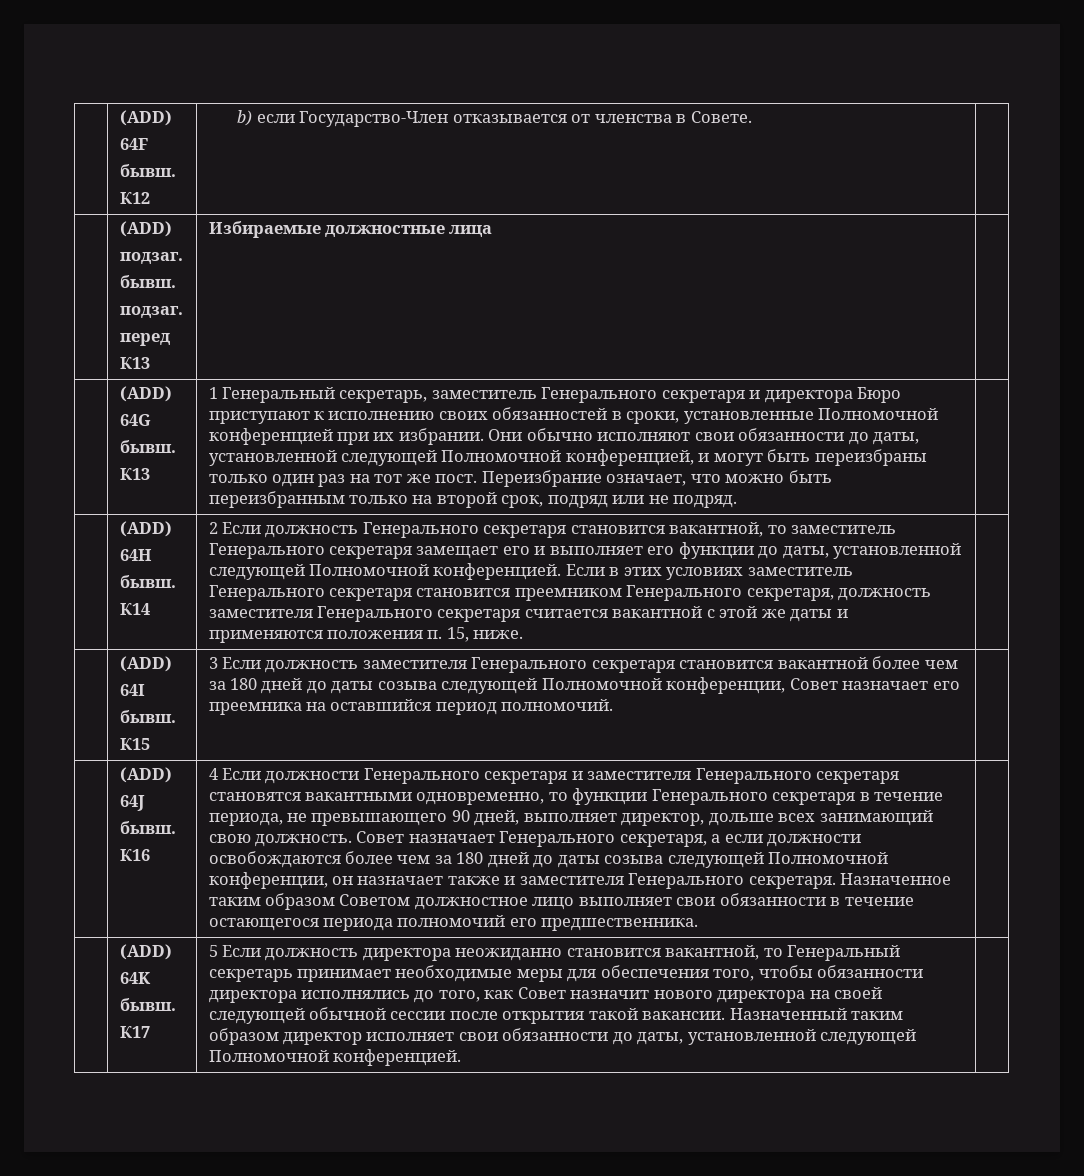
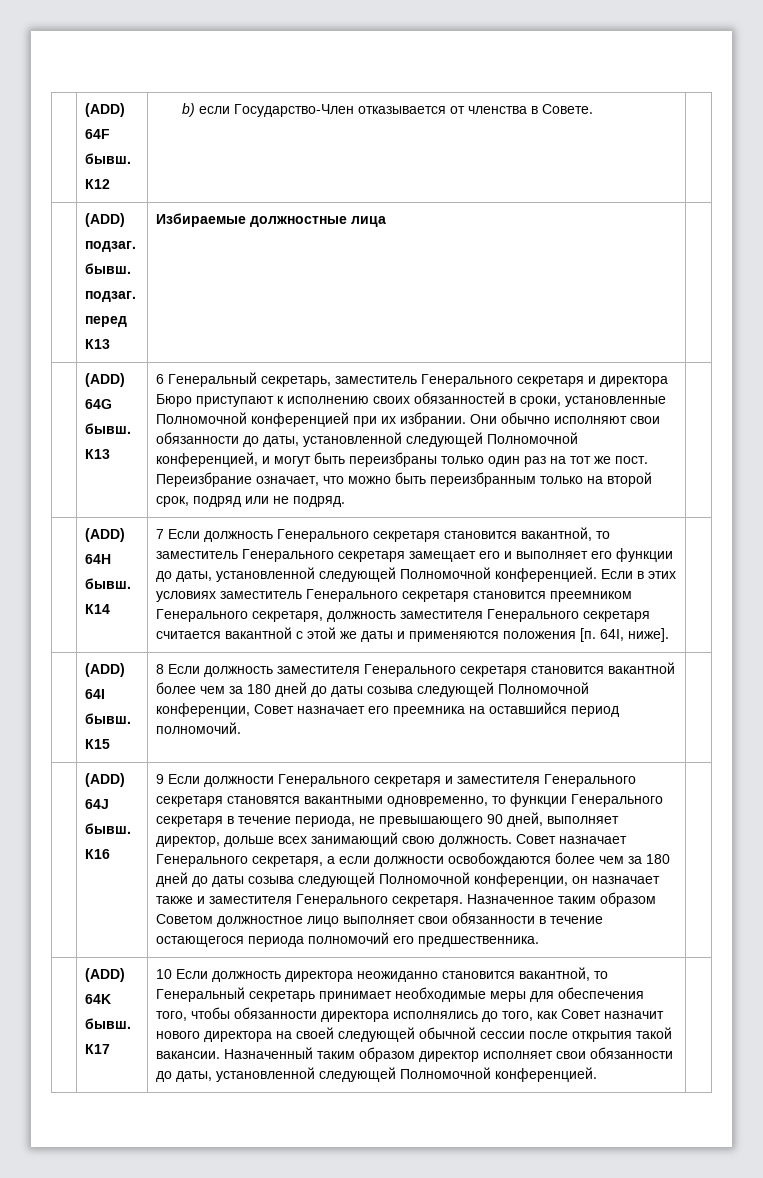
- 1 Генеральный секретарь, заместитель Генерального секретаря и директора Бюро приступают к исполнению своих обязанностей в сроки, установленные Полномочной конференцией при их избрании.
+ 6 Генеральный секретарь, заместитель Генерального секретаря и директора Бюро приступают к исполнению своих обязанностей в сроки, установленные Полномочной конференцией при их избрании.
- 2 Если должность Генерального секретаря становится вакантной, то заместитель Генерального секретаря замещает его и выполняет его функции до даты, установленной следующей Полномочной конференцией.
+ 7 Если должность Генерального секретаря становится вакантной, то заместитель Генерального секретаря замещает его и выполняет его функции до даты, установленной следующей Полномочной конференцией.
- Если в этих условиях заместитель Генерального секретаря становится преемником Генерального секретаря, должность заместителя Генерального секретаря считается вакантной с этой же даты и применяются положения п. 15, ниже. |
+ Если в этих условиях заместитель Генерального секретаря становится преемником Генерального секретаря, должность заместителя Генерального секретаря считается вакантной с этой же даты и применяются положения [п. 64I, ниже]. |
  | (ADD)
  64I
  бывш.
- К15 | 3 Если должность заместителя Генерального секретаря становится вакантной более чем за 180 дней до даты созыва следующей Полномочной конференции, Совет назначает его преемника на оставшийся период полномочий. |
+ К15 | 8 Если должность заместителя Генерального секретаря становится вакантной более чем за 180 дней до даты созыва следующей Полномочной конференции, Совет назначает его преемника на оставшийся период полномочий. |
- 4 Если должности Генерального секретаря и заместителя Генерального секретаря становятся вакантными одновременно, то функции Генерального секретаря в течение периода, не превышающего 90 дней, выполняет директор, дольше всех занимающий свою должность.
+ 9 Если должности Генерального секретаря и заместителя Генерального секретаря становятся вакантными одновременно, то функции Генерального секретаря в течение периода, не превышающего 90 дней, выполняет директор, дольше всех занимающий свою должность.
- 5 Если должность директора неожиданно становится вакантной, то Генеральный секретарь принимает необходимые меры для обеспечения того, чтобы обязанности директора исполнялись до того, как Совет назначит нового директора на своей следующей обычной сессии после открытия такой вакансии.
+ 10 Если должность директора неожиданно становится вакантной, то Генеральный секретарь принимает необходимые меры для обеспечения того, чтобы обязанности директора исполнялись до того, как Совет назначит нового директора на своей следующей обычной сессии после открытия такой вакансии.

